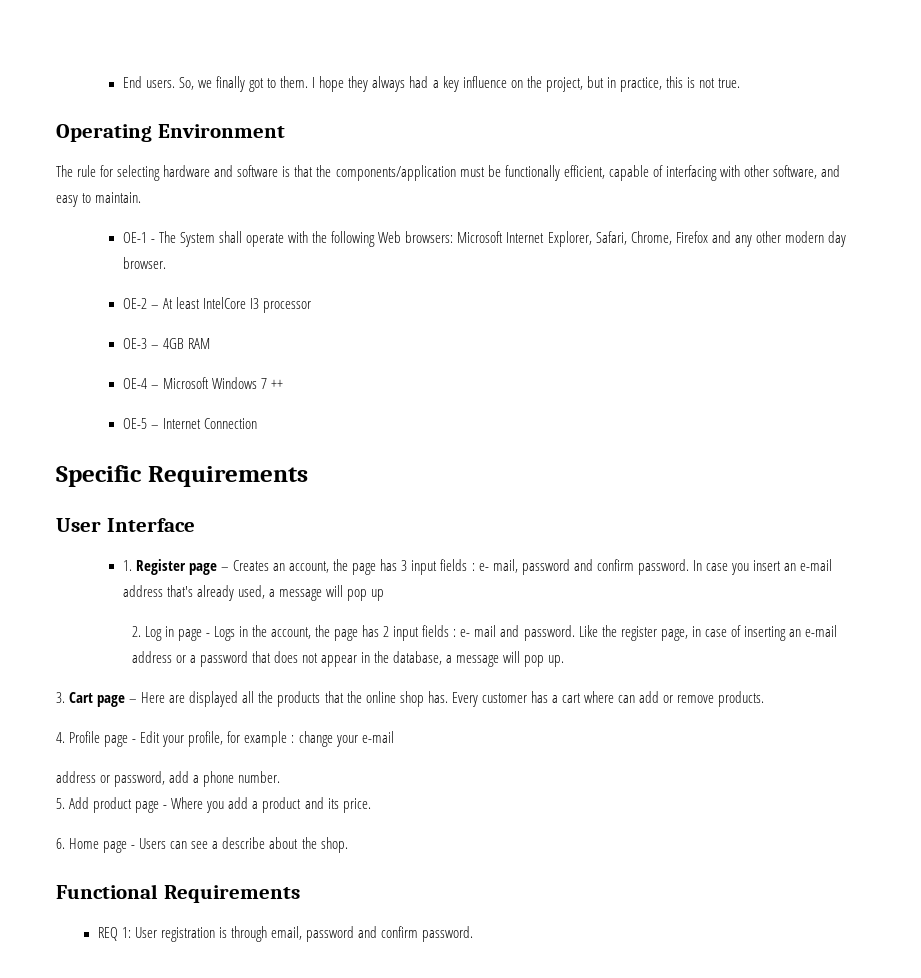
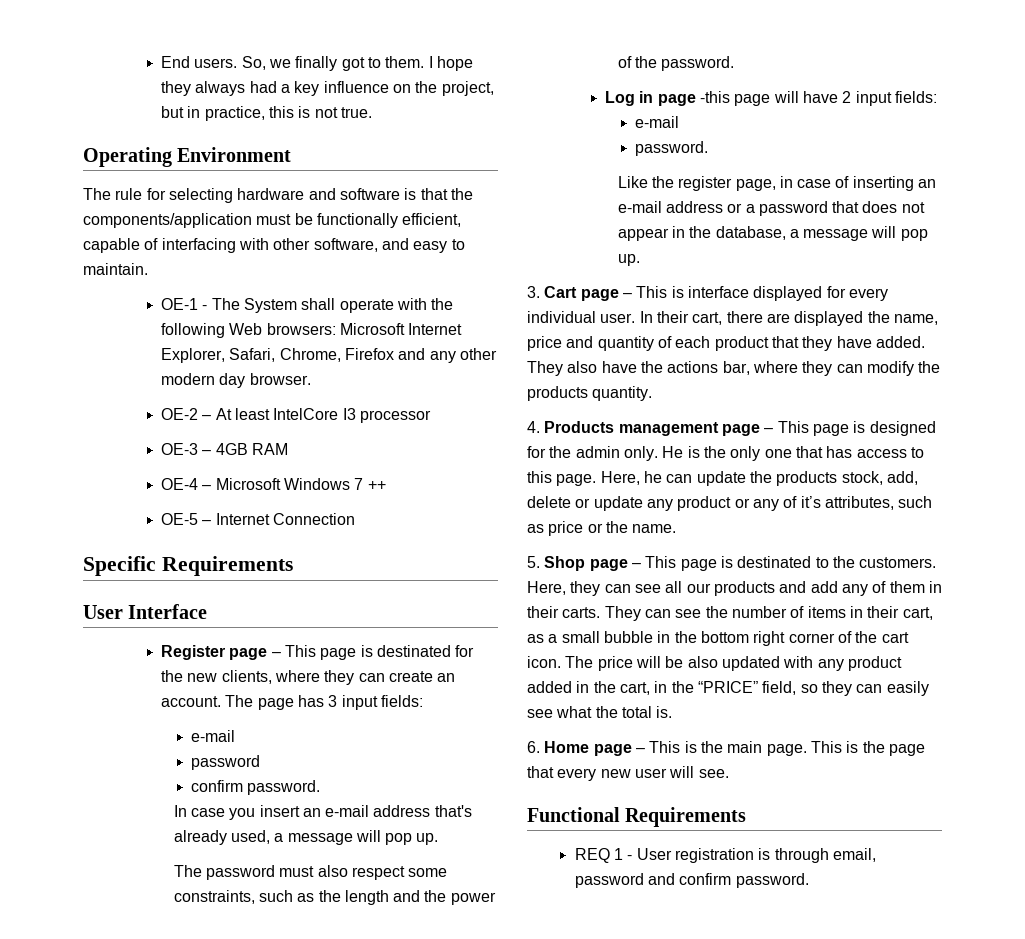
- 1. Register page – Creates an account, the page has 3 input fields : e- mail, password and confirm password. In case you insert an e-mail address that's already used, a message will pop up
- 2. Log in page - Logs in the account, the page has 2 input fields : e- mail and password. Like the register page, in case of inserting an e-mail address or a password that does not appear in the database, a message will pop up.
+ Register page – This page is destinated for the new clients, where they can create an account. The page has 3 input fields:
+ e-mail
+ password
+ confirm password.
+ In case you insert an e-mail address that's already used, a message will pop up.
+ The password must also respect some constraints, such as the length and the power of the password.
+ Log in page -this page will have 2 input fields:
+ e-mail
+ password.
+ Like the register page, in case of inserting an e-mail address or a password that does not appear in the database, a message will pop up.
- 3. Cart page – Here are displayed all the products that the online shop has. Every customer has a cart where can add or remove products.
- 4. Profile page - Edit your profile, for example : change your e-mail
- address or password, add a phone number.
- 5. Add product page - Where you add a product and its price.
- 6. Home page - Users can see a describe about the shop.
+ 3. Cart page – This is interface displayed for every individual user. In their cart, there are displayed the name, price and quantity of each product that they have added. They also have the actions bar, where they can modify the products quantity.
+ 4. Products management page – This page is designed for the admin only. He is the only one that has access to this page. Here, he can update the products stock, add, delete or update any product or any of it’s attributes, such as price or the name.
+ 5. Shop page – This page is destinated to the customers. Here, they can see all our products and add any of them in their carts. They can see the number of items in their cart, as a small bubble in the bottom right corner of the cart icon. The price will be also updated with any product added in the cart, in the “PRICE” field, so they can easily see what the total is.
+ 6. Home page – This is the main page. This is the page that every new user will see.
- REQ 1: User registration is through email, password and confirm password.
+ REQ 1 - User registration is through email, password and confirm password.

